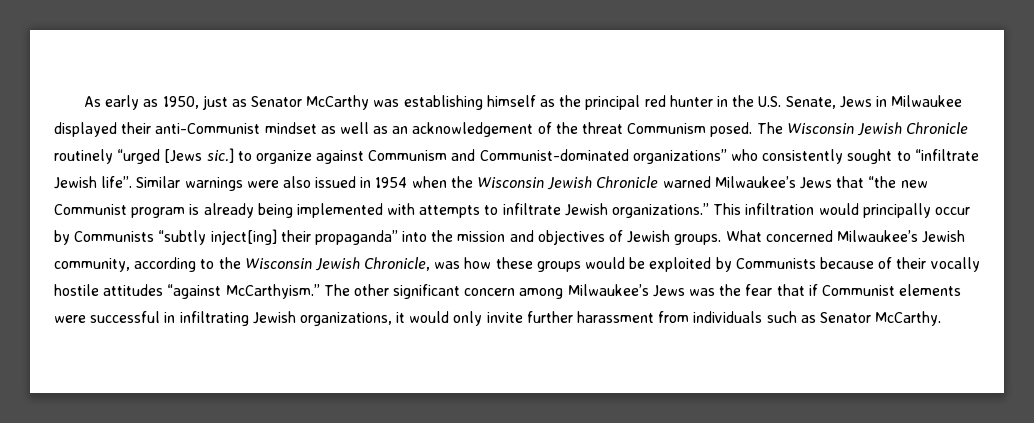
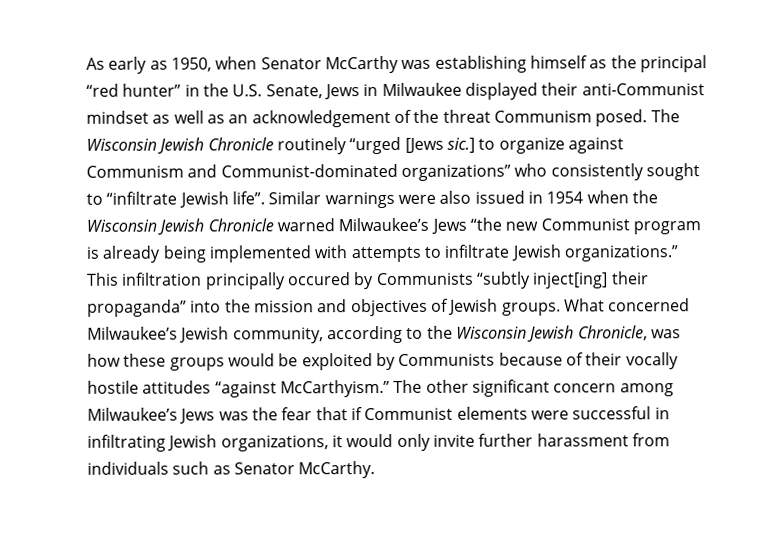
- As early as 1950, just as Senator McCarthy was establishing himself as the principal red hunter in the U.S. Senate, Jews in Milwaukee displayed their anti-Communist mindset as well as an acknowledgement of the threat Communism posed.
+ As early as 1950, when Senator McCarthy was establishing himself as the principal “red hunter” in the U.S. Senate, Jews in Milwaukee displayed their anti-Communist mindset as well as an acknowledgement of the threat Communism posed.
- Similar warnings were also issued in 1954 when the Wisconsin Jewish Chronicle warned Milwaukee’s Jews that “the new Communist program is already being implemented with attempts to infiltrate Jewish organizations.”
+ Similar warnings were also issued in 1954 when the Wisconsin Jewish Chronicle warned Milwaukee’s Jews “the new Communist program is already being implemented with attempts to infiltrate Jewish organizations.”
- This infiltration would principally occur by Communists “subtly inject[ing] their propaganda” into the mission and objectives of Jewish groups.
+ This infiltration principally occured by Communists “subtly inject[ing] their propaganda” into the mission and objectives of Jewish groups.

